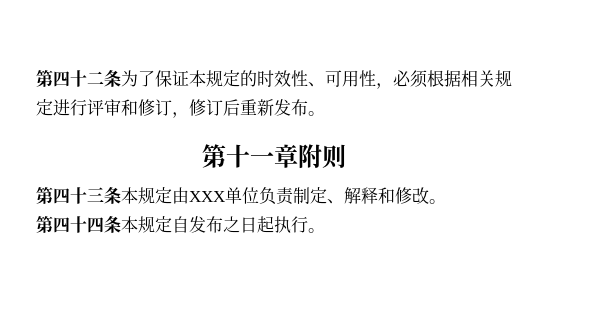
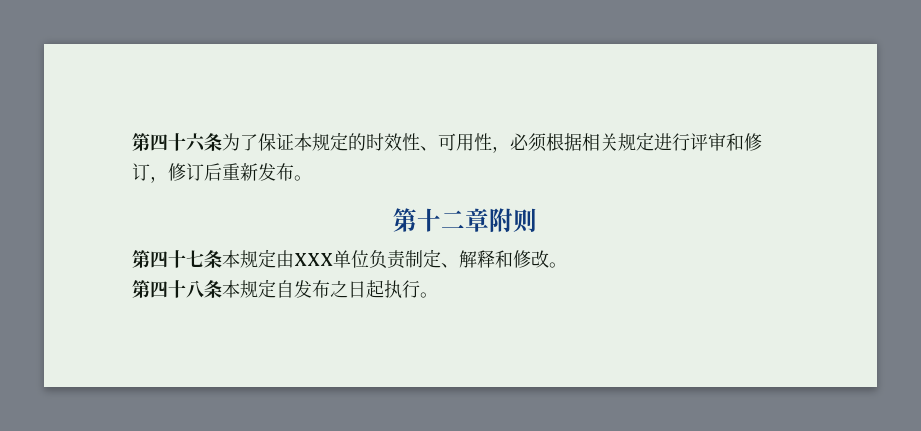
- 第四十二条为了保证本规定的时效性、可用性，必须根据相关规定进行评审和修订，修订后重新发布。
+ 第四十六条为了保证本规定的时效性、可用性，必须根据相关规定进行评审和修订，修订后重新发布。
- 第十一章附则
+ 第十二章附则
- 第四十三条本规定由XXX单位负责制定、解释和修改。
+ 第四十七条本规定由XXX单位负责制定、解释和修改。
- 第四十四条本规定自发布之日起执行。
+ 第四十八条本规定自发布之日起执行。

